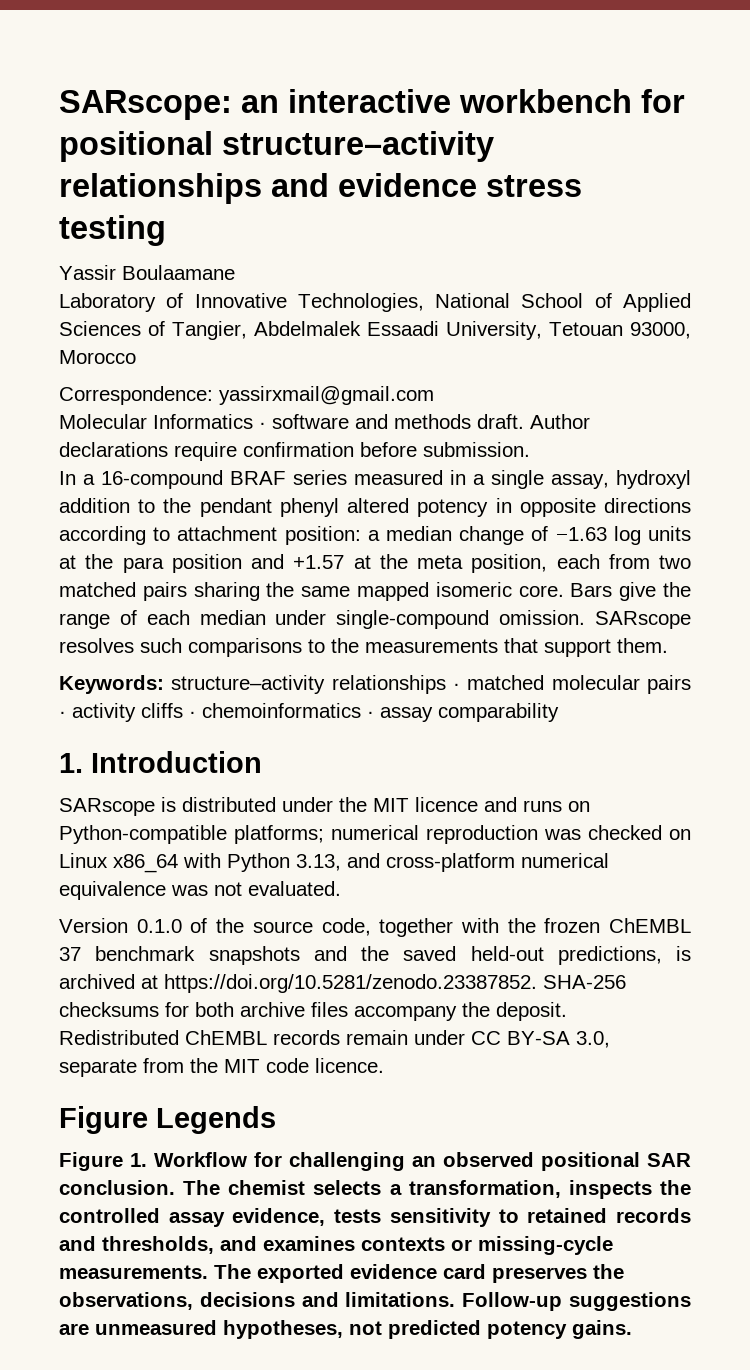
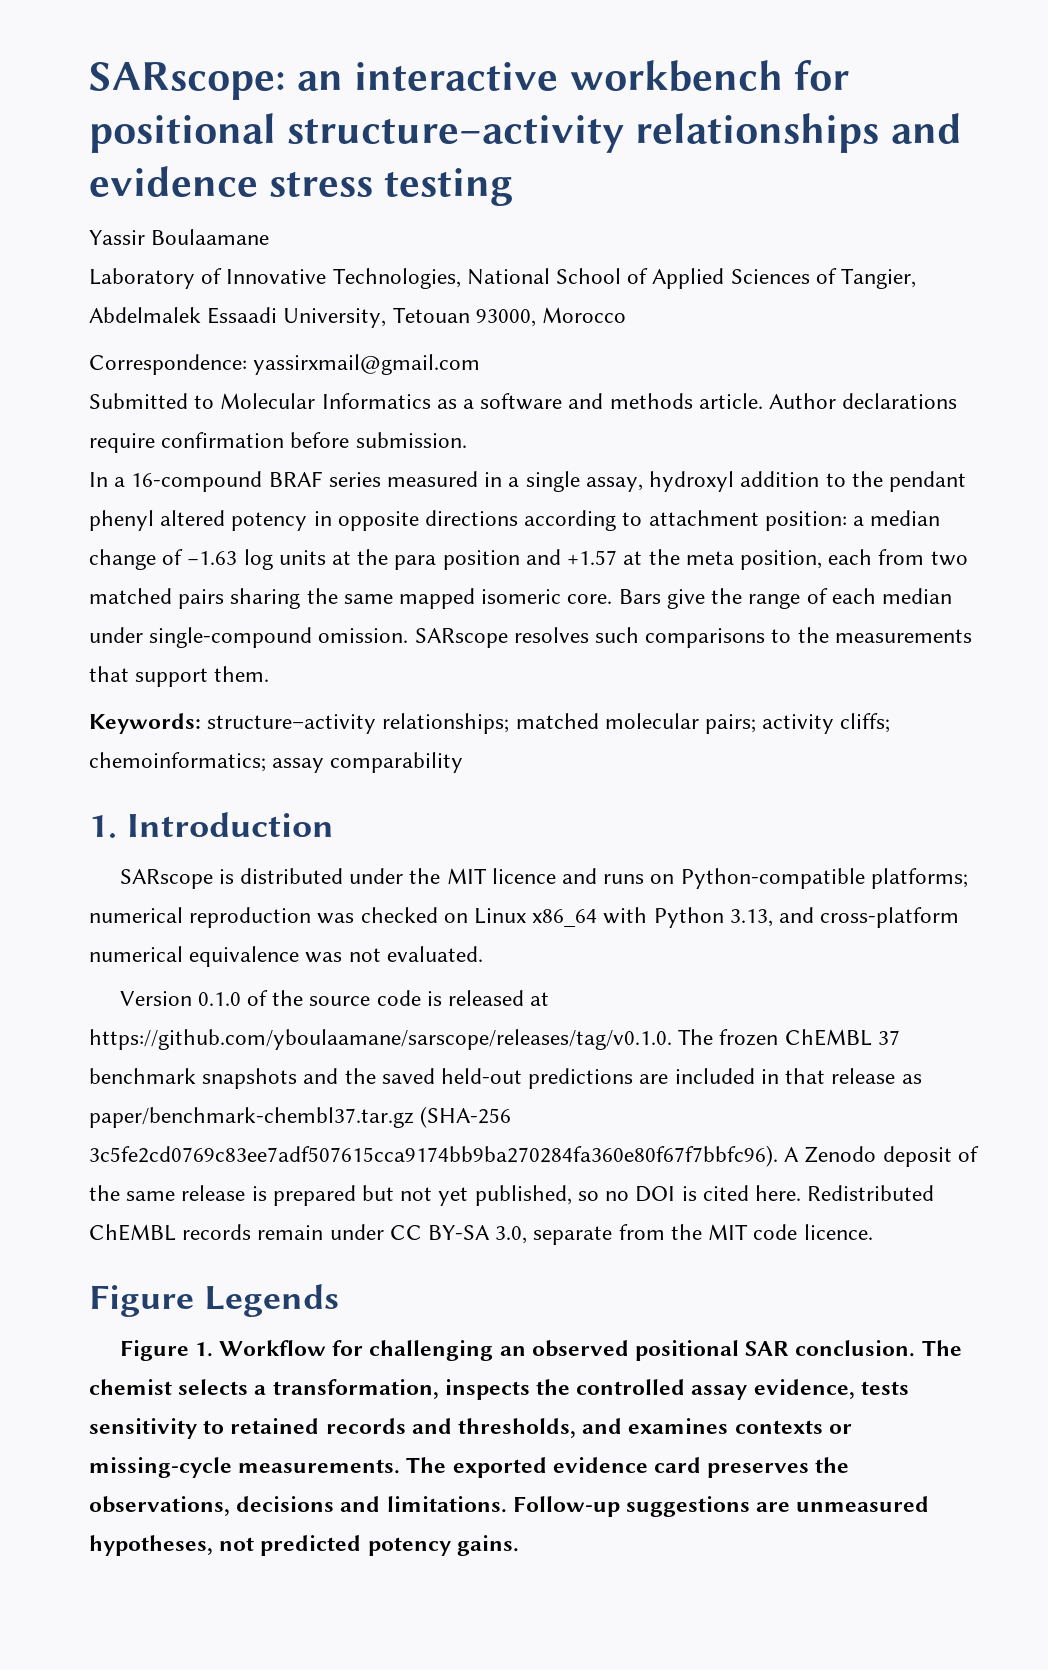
- Molecular Informatics · software and methods draft.
+ Submitted to Molecular Informatics as a software and methods article.
- Keywords: structure–activity relationships · matched molecular pairs · activity cliffs · chemoinformatics · assay comparability
+ Keywords: structure–activity relationships; matched molecular pairs; activity cliffs; chemoinformatics; assay comparability
- Version 0.1.0 of the source code, together with the frozen ChEMBL 37 benchmark snapshots and the saved held-out predictions, is archived at https://doi.org/10.5281/zenodo.23387852. SHA-256 checksums for both archive files accompany the deposit.
+ Version 0.1.0 of the source code is released at https://github.com/yboulaamane/sarscope/releases/tag/v0.1.0. The frozen ChEMBL 37 benchmark snapshots and the saved held-out predictions are included in that release as paper/benchmark-chembl37.tar.gz (SHA-256 3c5fe2cd0769c83ee7adf507615cca9174bb9ba270284fa360e80f67f7bbfc96). A Zenodo deposit of the same release is prepared but not yet published, so no DOI is cited here.

